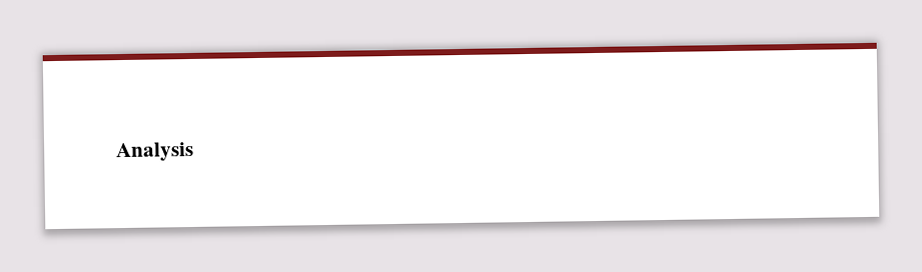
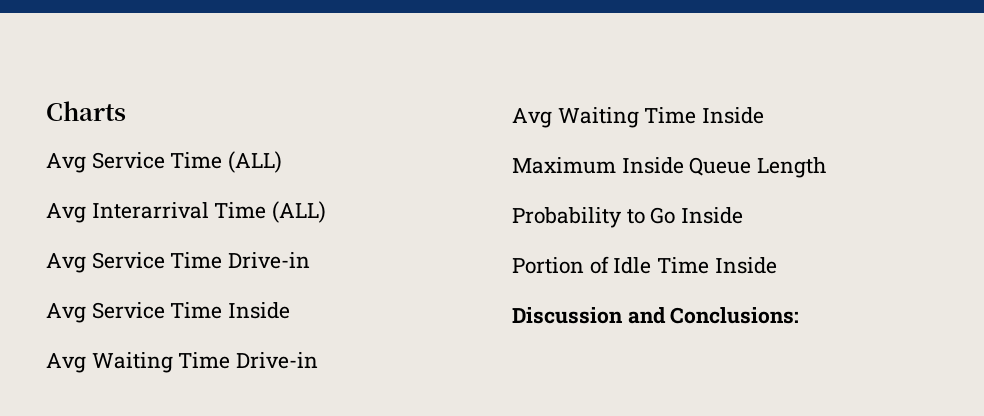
- Analysis
+ Charts
+ Avg Service Time (ALL)
+ Avg Interarrival Time (ALL)
+ Avg Service Time Drive-in
+ Avg Service Time Inside
+ Avg Waiting Time Drive-in
+ Avg Waiting Time Inside
+ Maximum Inside Queue Length
+ Probability to Go Inside
+ Portion of Idle Time Inside
+ Discussion and Conclusions:

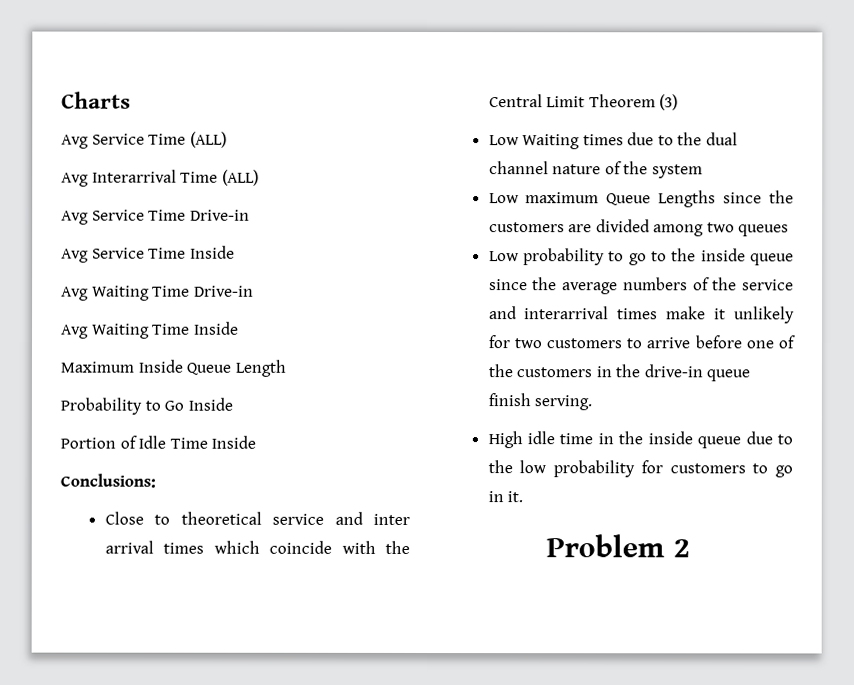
- Discussion and Conclusions:
+ Conclusions:
+ Close to theoretical service and inter arrival times which coincide with the Central Limit Theorem (3)
+ Low Waiting times due to the dual channel nature of the system
+ Low maximum Queue Lengths since the customers are divided among two queues
+ Low probability to go to the inside queue since the average numbers of the service and interarrival times make it unlikely for two customers to arrive before one of the customers in the drive-in queue finish serving.
+ High idle time in the inside queue due to the low probability for customers to go in it.
+ Problem 2

